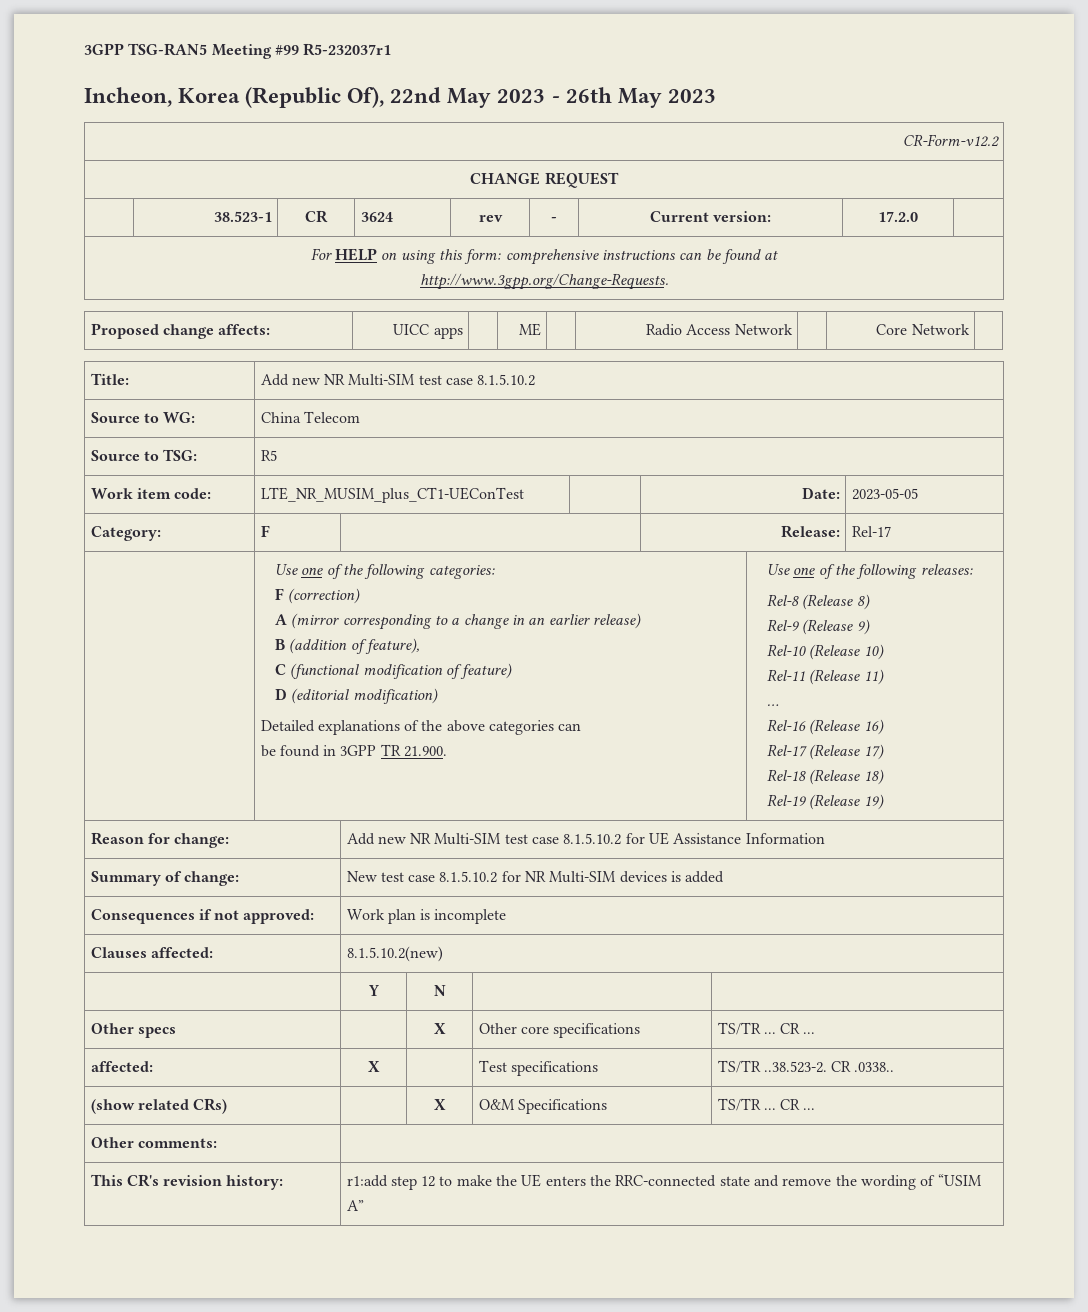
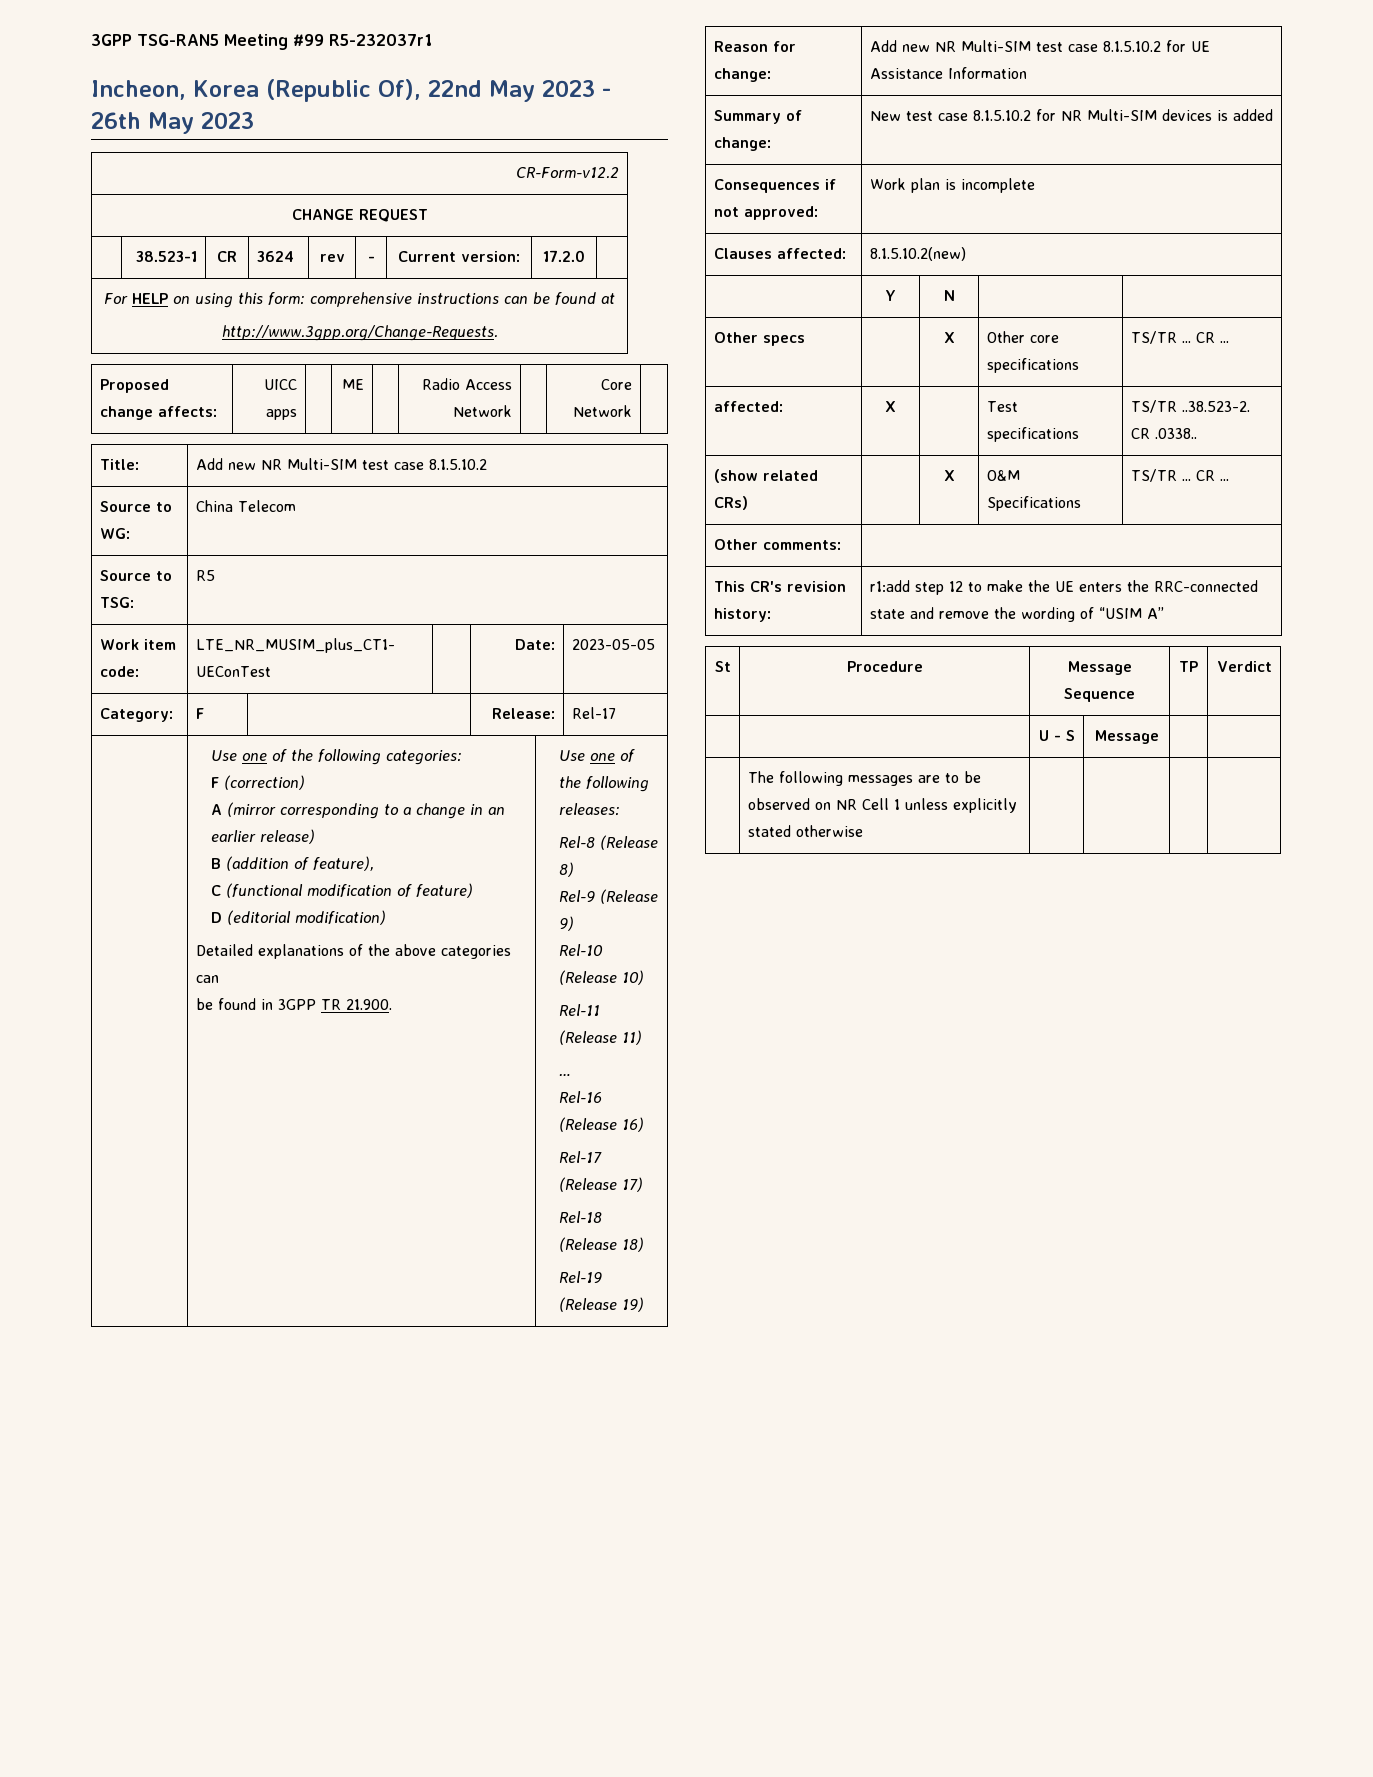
+ St | Procedure | Message Sequence | TP | Verdict
+ | | U - S | Message | |
+ | The following messages are to be observed on NR Cell 1 unless explicitly stated otherwise | | | |

